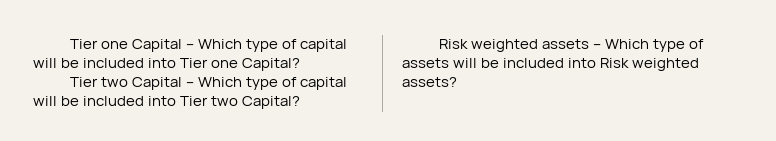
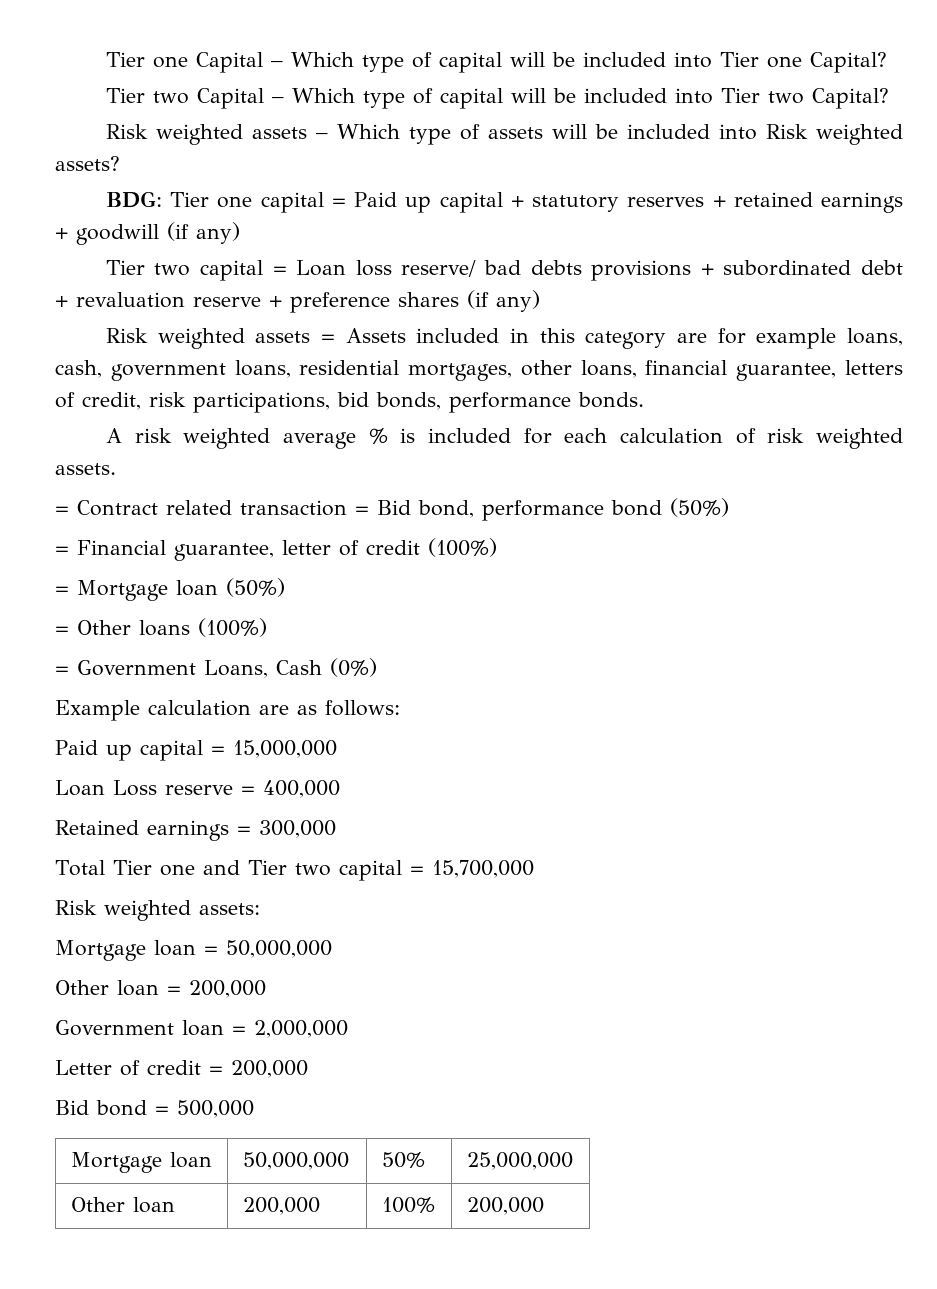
+ BDG: Tier one capital = Paid up capital + statutory reserves + retained earnings + goodwill (if any)
+ Tier two capital = Loan loss reserve/ bad debts provisions + subordinated debt + revaluation reserve + preference shares (if any)
+ Risk weighted assets = Assets included in this category are for example loans, cash, government loans, residential mortgages, other loans, financial guarantee, letters of credit, risk participations, bid bonds, performance bonds.
+ A risk weighted average % is included for each calculation of risk weighted assets.
+ = Contract related transaction = Bid bond, performance bond (50%)
+ = Financial guarantee, letter of credit (100%)
+ = Mortgage loan (50%)
+ = Other loans (100%)
+ = Government Loans, Cash (0%)
+ Example calculation are as follows:
+ Paid up capital = 15,000,000
+ Loan Loss reserve = 400,000
+ Retained earnings = 300,000
+ Total Tier one and Tier two capital = 15,700,000
+ Risk weighted assets:
+ Mortgage loan = 50,000,000
+ Other loan = 200,000
+ Government loan = 2,000,000
+ Letter of credit = 200,000
+ Bid bond = 500,000
+ Mortgage loan | 50,000,000 | 50% | 25,000,000
+ Other loan | 200,000 | 100% | 200,000

